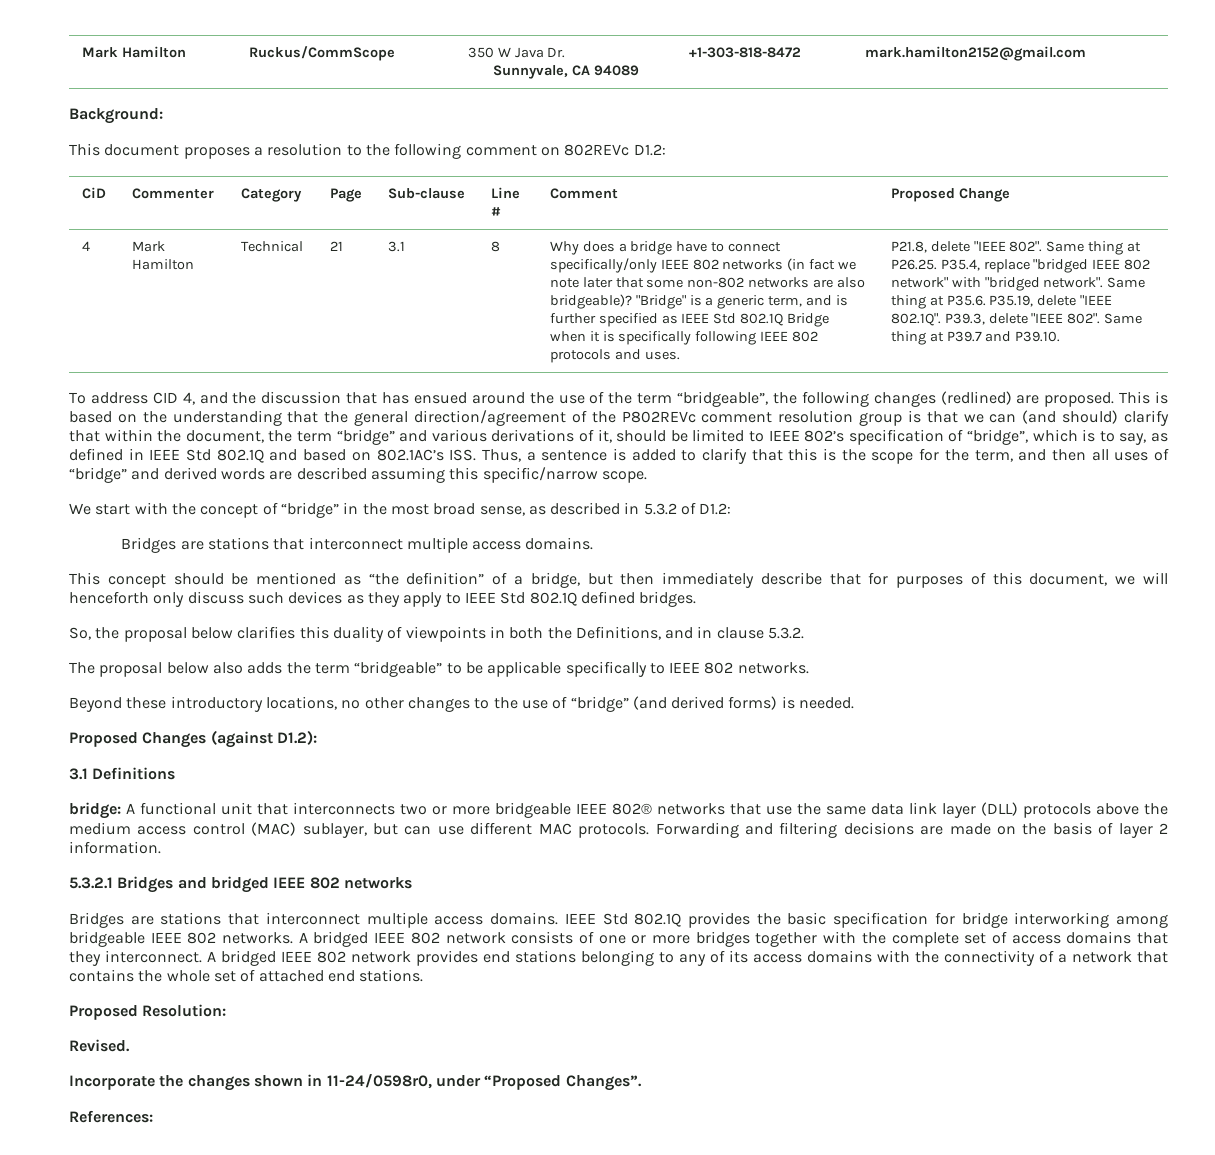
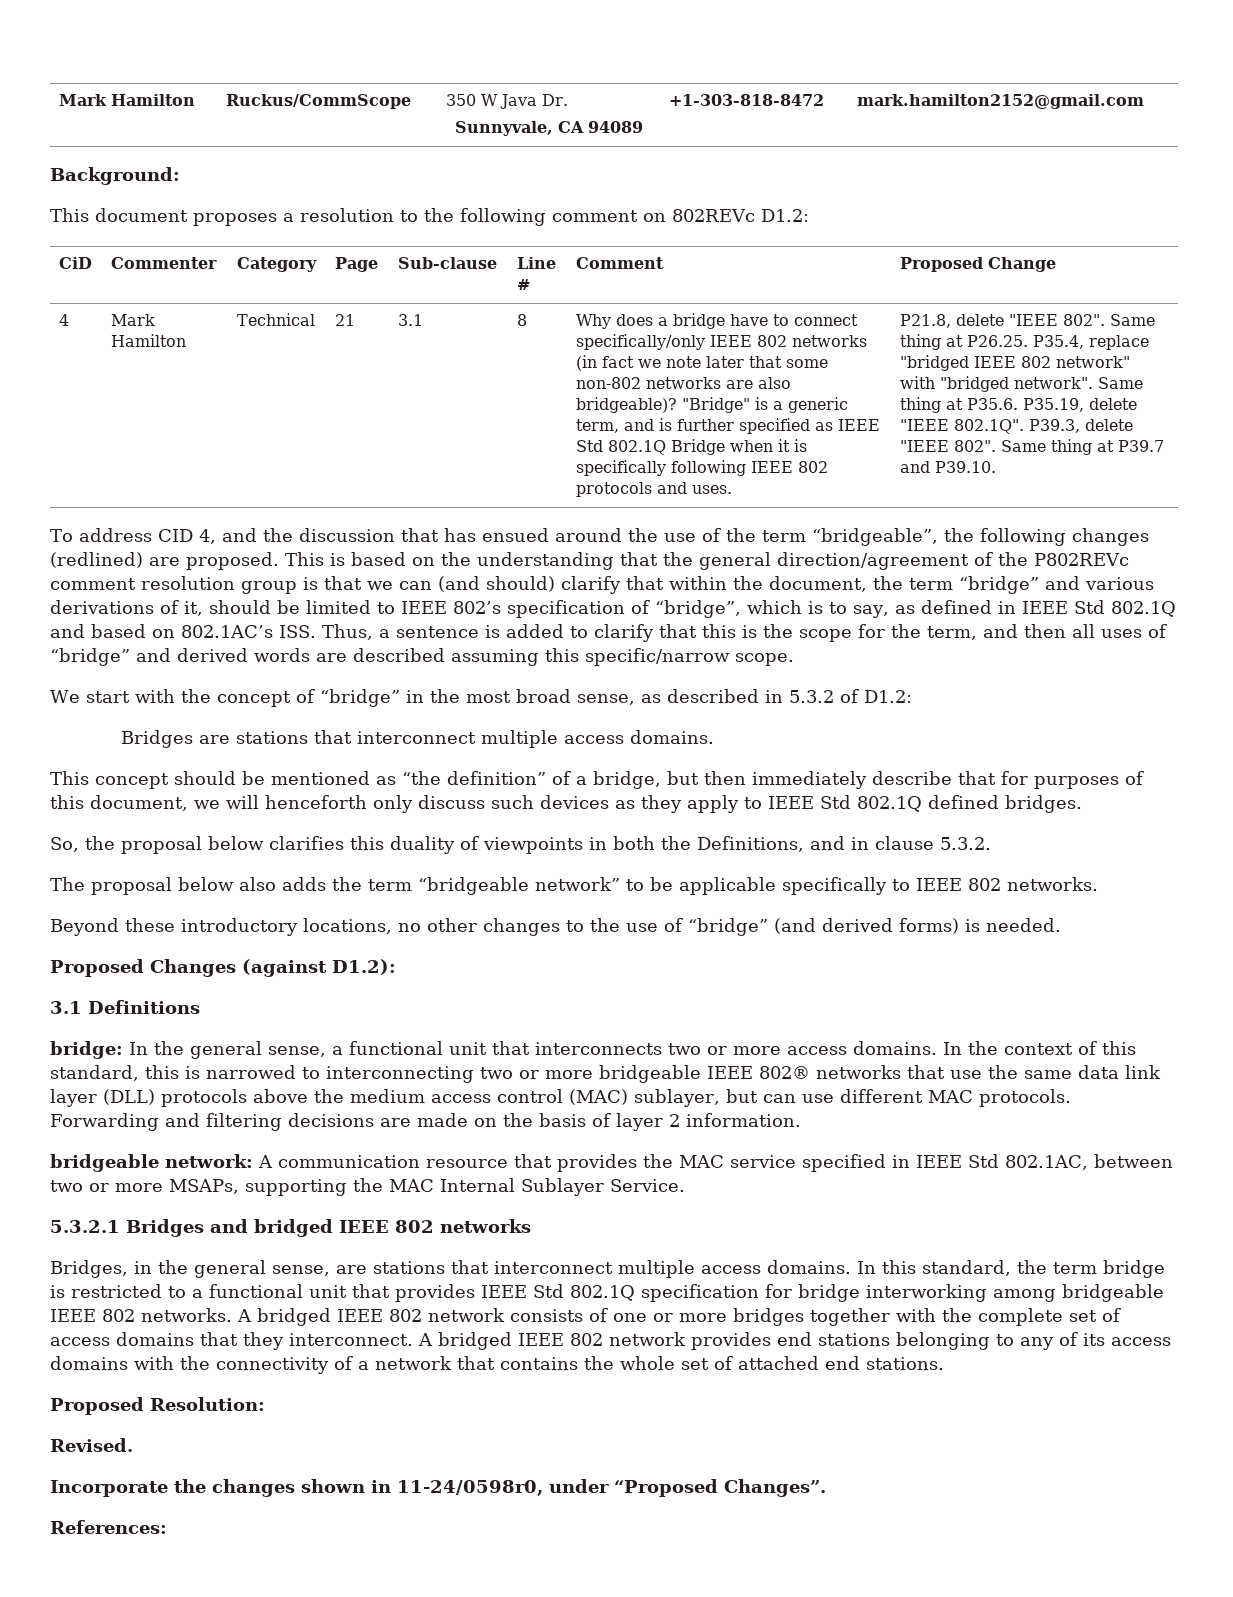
- The proposal below also adds the term “bridgeable” to be applicable specifically to IEEE 802 networks.
+ The proposal below also adds the term “bridgeable network” to be applicable specifically to IEEE 802 networks.
- bridge: A functional unit that interconnects two or more bridgeable IEEE 802® networks that use the same data link layer (DLL) protocols above the medium access control (MAC) sublayer, but can use different MAC protocols.
+ bridge: In the general sense, a functional unit that interconnects two or more access domains. In the context of this standard, this is narrowed to interconnecting two or more bridgeable IEEE 802® networks that use the same data link layer (DLL) protocols above the medium access control (MAC) sublayer, but can use different MAC protocols.
+ bridgeable network: A communication resource that provides the MAC service specified in IEEE Std 802.1AC, between two or more MSAPs, supporting the MAC Internal Sublayer Service.
- Bridges are stations that interconnect multiple access domains. IEEE Std 802.1Q provides the basic specification for bridge interworking among bridgeable IEEE 802 networks.
+ Bridges, in the general sense, are stations that interconnect multiple access domains. In this standard, the term bridge is restricted to a functional unit that provides IEEE Std 802.1Q specification for bridge interworking among bridgeable IEEE 802 networks.

